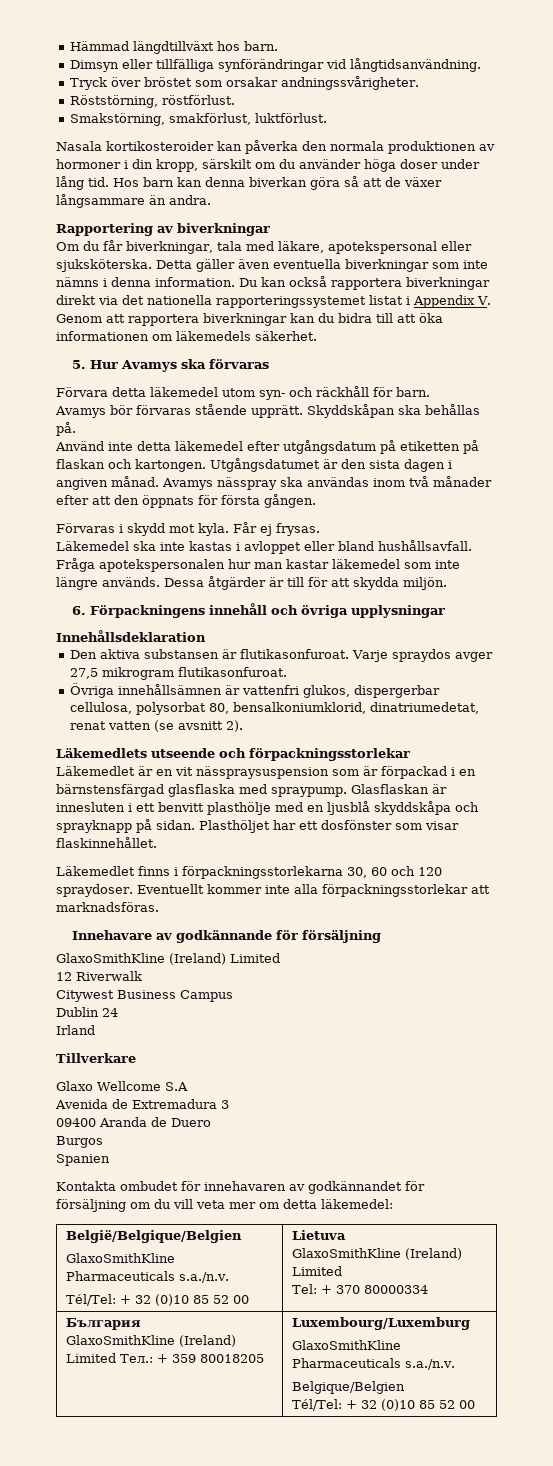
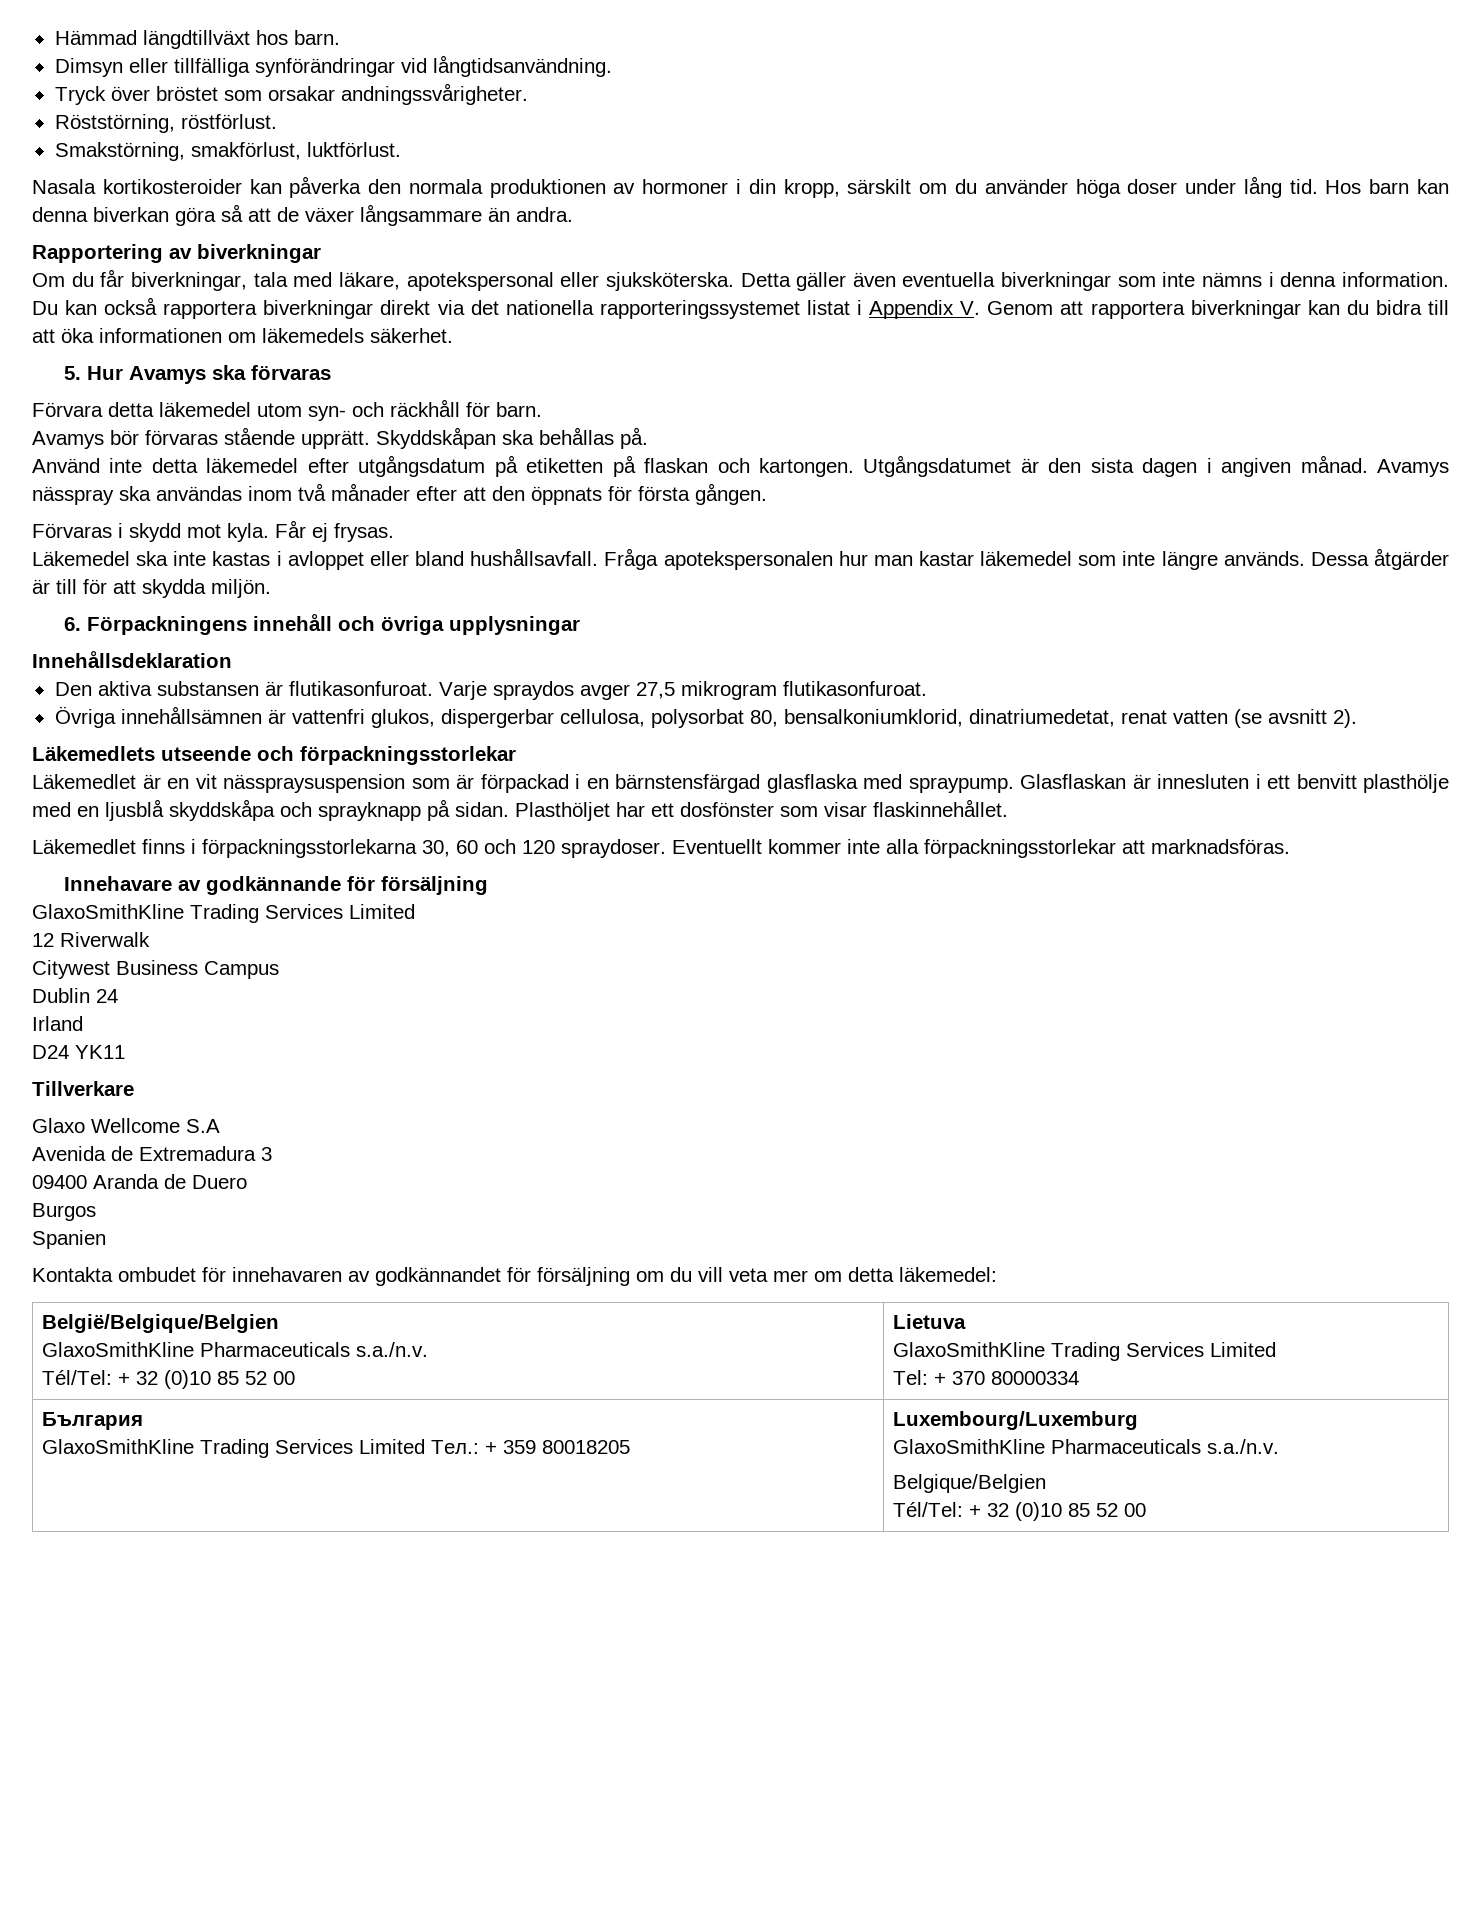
  Innehavare av godkännande för försäljning
- GlaxoSmithKline (Ireland) Limited
+ GlaxoSmithKline Trading Services Limited
+ D24 YK11
  België/Belgique/Belgien
  GlaxoSmithKline Pharmaceuticals s.a./n.v.
  Tél/Tel: + 32 (0)10 85 52 00 | Lietuva
- GlaxoSmithKline (Ireland) Limited
+ GlaxoSmithKline Trading Services Limited
  България
- GlaxoSmithKline (Ireland) Limited Teл.: + 359 80018205 | Luxembourg/Luxemburg
+ GlaxoSmithKline Trading Services Limited Teл.: + 359 80018205 | Luxembourg/Luxemburg

